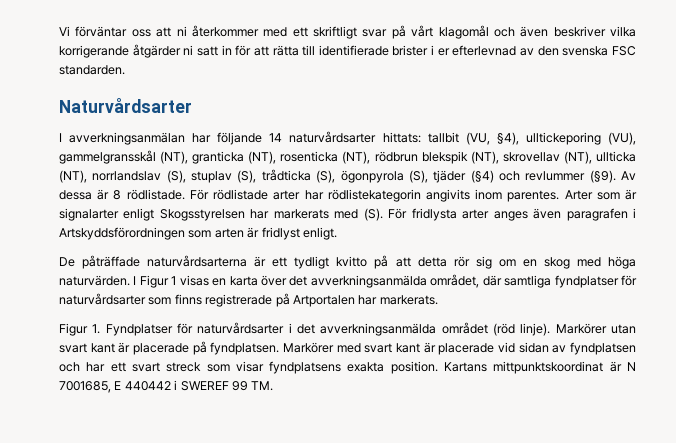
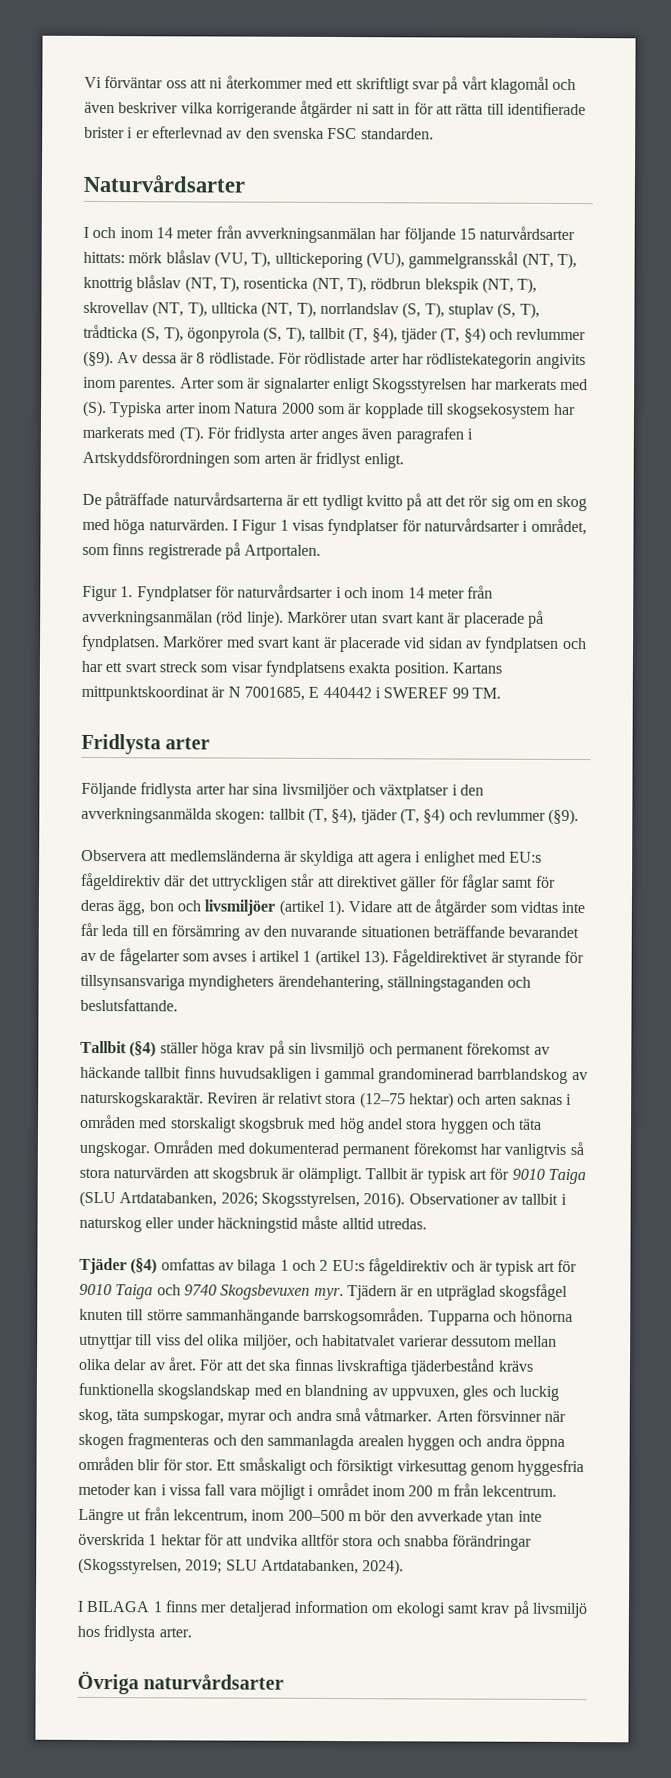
- I avverkningsanmälan har följande 14 naturvårdsarter hittats: tallbit (VU, §4), ulltickeporing (VU), gammelgransskål (NT), granticka (NT), rosenticka (NT), rödbrun blekspik (NT), skrovellav (NT), ullticka (NT), norrlandslav (S), stuplav (S), trådticka (S), ögonpyrola (S), tjäder (§4) och revlummer (§9).
+ I och inom 14 meter från avverkningsanmälan har följande 15 naturvårdsarter hittats: mörk blåslav (VU, T), ulltickeporing (VU), gammelgransskål (NT, T), knottrig blåslav (NT, T), rosenticka (NT, T), rödbrun blekspik (NT, T), skrovellav (NT, T), ullticka (NT, T), norrlandslav (S, T), stuplav (S, T), trådticka (S, T), ögonpyrola (S, T), tallbit (T, §4), tjäder (T, §4) och revlummer (§9).
- Arter som är signalarter enligt Skogsstyrelsen har markerats med (S). För fridlysta arter anges även paragrafen i Artskyddsförordningen som arten är fridlyst enligt.
+ Arter som är signalarter enligt Skogsstyrelsen har markerats med (S). Typiska arter inom Natura 2000 som är kopplade till skogsekosystem har markerats med (T). För fridlysta arter anges även paragrafen i Artskyddsförordningen som arten är fridlyst enligt.
- De påträffade naturvårdsarterna är ett tydligt kvitto på att detta rör sig om en skog med höga naturvärden.
+ De påträffade naturvårdsarterna är ett tydligt kvitto på att det rör sig om en skog med höga naturvärden.
- I Figur 1 visas en karta över det avverkningsanmälda området, där samtliga fyndplatser för naturvårdsarter som finns registrerade på Artportalen har markerats.
+ I Figur 1 visas fyndplatser för naturvårdsarter i området, som finns registrerade på Artportalen.
- Figur 1. Fyndplatser för naturvårdsarter i det avverkningsanmälda området (röd linje).
+ Figur 1. Fyndplatser för naturvårdsarter i och inom 14 meter från avverkningsanmälan (röd linje).
+ Fridlysta arter
+ Följande fridlysta arter har sina livsmiljöer och växtplatser i den avverkningsanmälda skogen: tallbit (T, §4), tjäder (T, §4) och revlummer (§9).
+ Observera att medlemsländerna är skyldiga att agera i enlighet med EU:s fågeldirektiv där det uttryckligen står att direktivet gäller för fåglar samt för deras ägg, bon och livsmiljöer (artikel 1). Vidare att de åtgärder som vidtas inte får leda till en försämring av den nuvarande situationen beträffande bevarandet av de fågelarter som avses i artikel 1 (artikel 13). Fågeldirektivet är styrande för tillsynsansvariga myndigheters ärendehantering, ställningstaganden och beslutsfattande.
+ Tallbit (§4) ställer höga krav på sin livsmiljö och permanent förekomst av häckande tallbit finns huvudsakligen i gammal grandominerad barrblandskog av naturskogskaraktär. Reviren är relativt stora (12–75 hektar) och arten saknas i områden med storskaligt skogsbruk med hög andel stora hyggen och täta ungskogar. Områden med dokumenterad permanent förekomst har vanligtvis så stora naturvärden att skogsbruk är olämpligt. Tallbit är typisk art för 9010 Taiga (SLU Artdatabanken, 2026; Skogsstyrelsen, 2016). Observationer av tallbit i naturskog eller under häckningstid måste alltid utredas.
+ Tjäder (§4) omfattas av bilaga 1 och 2 EU:s fågeldirektiv och är typisk art för 9010 Taiga och 9740 Skogsbevuxen myr. Tjädern är en utpräglad skogsfågel knuten till större sammanhängande barrskogsområden. Tupparna och hönorna utnyttjar till viss del olika miljöer, och habitatvalet varierar dessutom mellan olika delar av året. För att det ska finnas livskraftiga tjäderbestånd krävs funktionella skogslandskap med en blandning av uppvuxen, gles och luckig skog, täta sumpskogar, myrar och andra små våtmarker. Arten försvinner när skogen fragmenteras och den sammanlagda arealen hyggen och andra öppna områden blir för stor. Ett småskaligt och försiktigt virkesuttag genom hyggesfria metoder kan i vissa fall vara möjligt i området inom 200 m från lekcentrum. Längre ut från lekcentrum, inom 200–500 m bör den avverkade ytan inte överskrida 1 hektar för att undvika alltför stora och snabba förändringar (Skogsstyrelsen, 2019; SLU Artdatabanken, 2024).
+ I BILAGA 1 finns mer detaljerad information om ekologi samt krav på livsmiljö hos fridlysta arter.
+ Övriga naturvårdsarter

